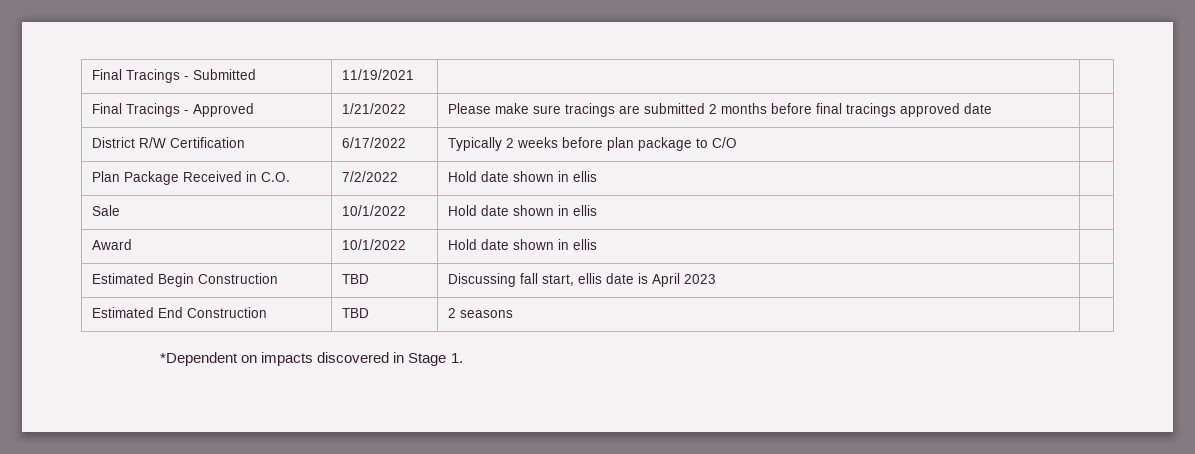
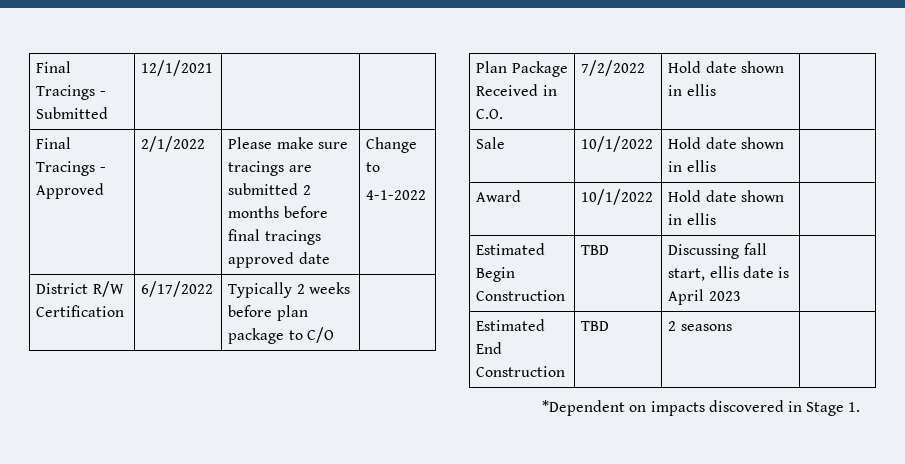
- Final Tracings - Submitted | 11/19/2021 | |
+ Final Tracings - Submitted | 12/1/2021 | |
- Final Tracings - Approved | 1/21/2022 | Please make sure tracings are submitted 2 months before final tracings approved date |
+ Final Tracings - Approved | 2/1/2022 | Please make sure tracings are submitted 2 months before final tracings approved date | Change to
+ 4-1-2022

